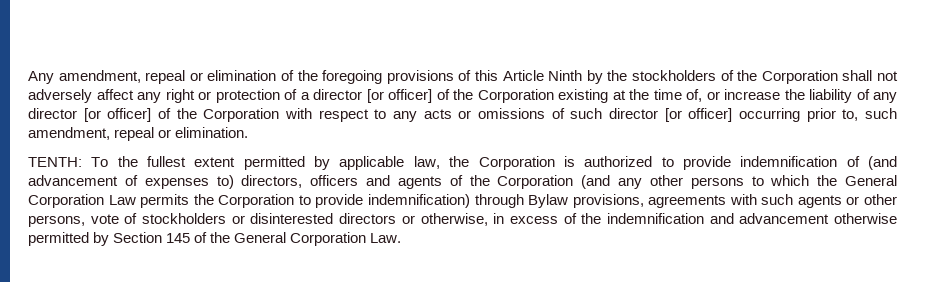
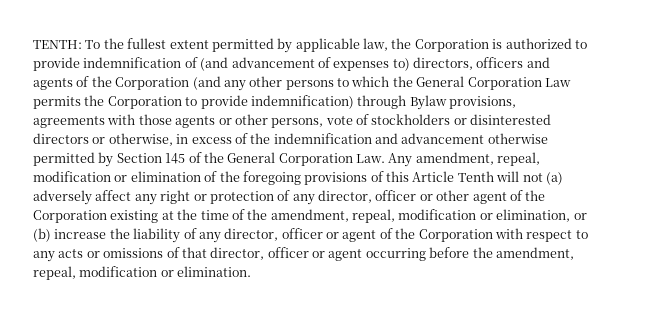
- Any amendment, repeal or elimination of the foregoing provisions of this Article Ninth by the stockholders of the Corporation shall not adversely affect any right or protection of a director [or officer] of the Corporation existing at the time of, or increase the liability of any director [or officer] of the Corporation with respect to any acts or omissions of such director [or officer] occurring prior to, such amendment, repeal or elimination.
- To the fullest extent permitted by applicable law, the Corporation is authorized to provide indemnification of (and advancement of expenses to) directors, officers and agents of the Corporation (and any other persons to which the General Corporation Law permits the Corporation to provide indemnification) through Bylaw provisions, agreements with such agents or other persons, vote of stockholders or disinterested directors or otherwise, in excess of the indemnification and advancement otherwise permitted by Section 145 of the General Corporation Law.
+ To the fullest extent permitted by applicable law, the Corporation is authorized to provide indemnification of (and advancement of expenses to) directors, officers and agents of the Corporation (and any other persons to which the General Corporation Law permits the Corporation to provide indemnification) through Bylaw provisions, agreements with those agents or other persons, vote of stockholders or disinterested directors or otherwise, in excess of the indemnification and advancement otherwise permitted by Section 145 of the General Corporation Law. Any amendment, repeal, modification or elimination of the foregoing provisions of this Article Tenth will not (a) adversely affect any right or protection of any director, officer or other agent of the Corporation existing at the time of the amendment, repeal, modification or elimination, or (b) increase the liability of any director, officer or agent of the Corporation with respect to any acts or omissions of that director, officer or agent occurring before the amendment, repeal, modification or elimination.

